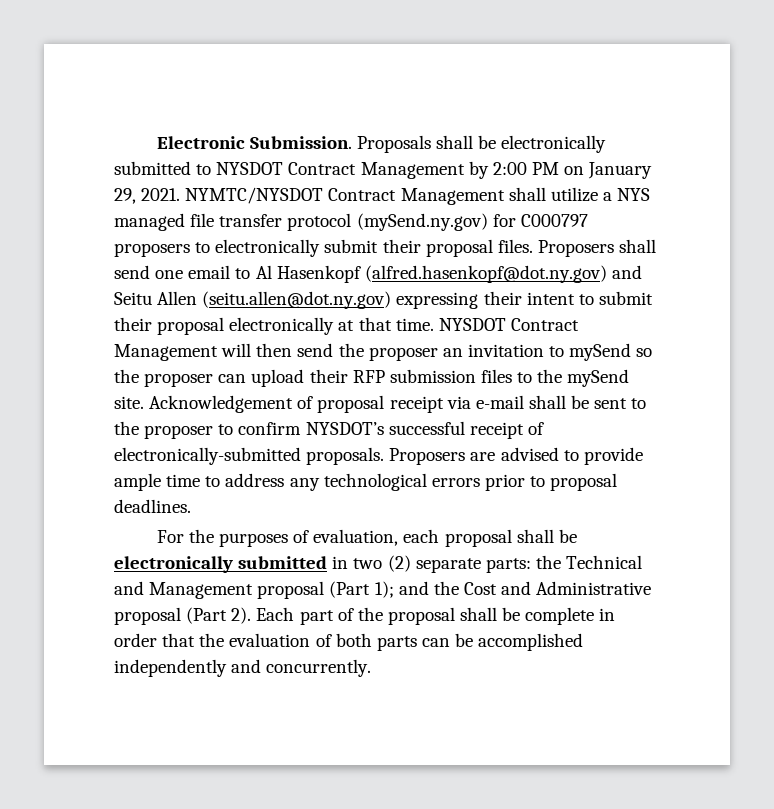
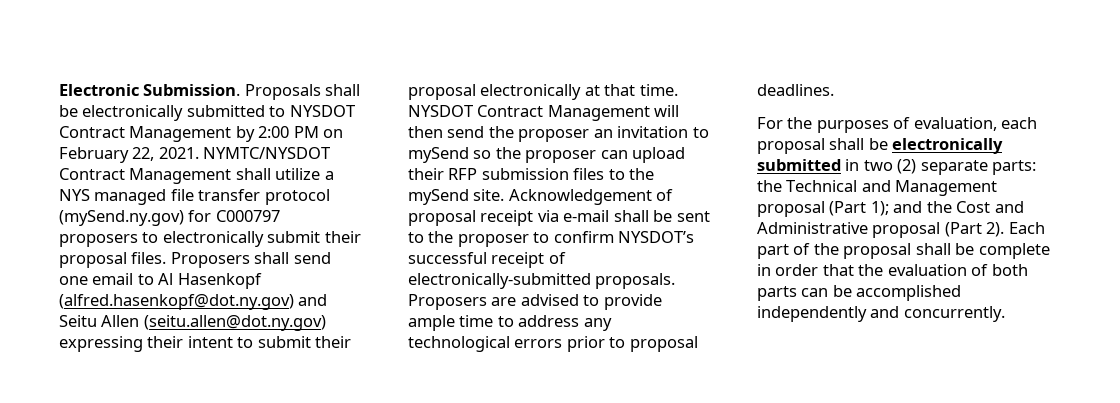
- Proposals shall be electronically submitted to NYSDOT Contract Management by 2:00 PM on January 29, 2021.
+ Proposals shall be electronically submitted to NYSDOT Contract Management by 2:00 PM on February 22, 2021.

